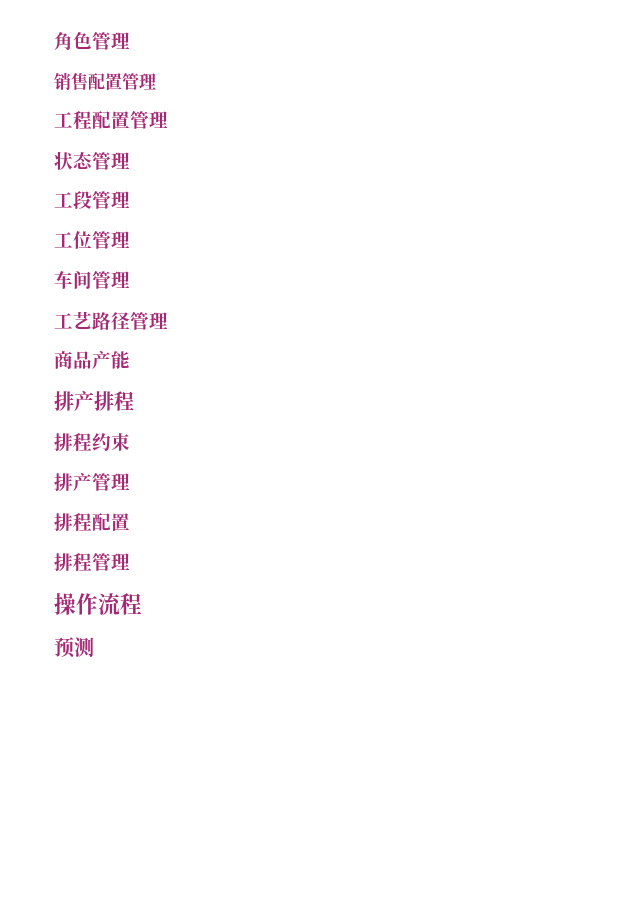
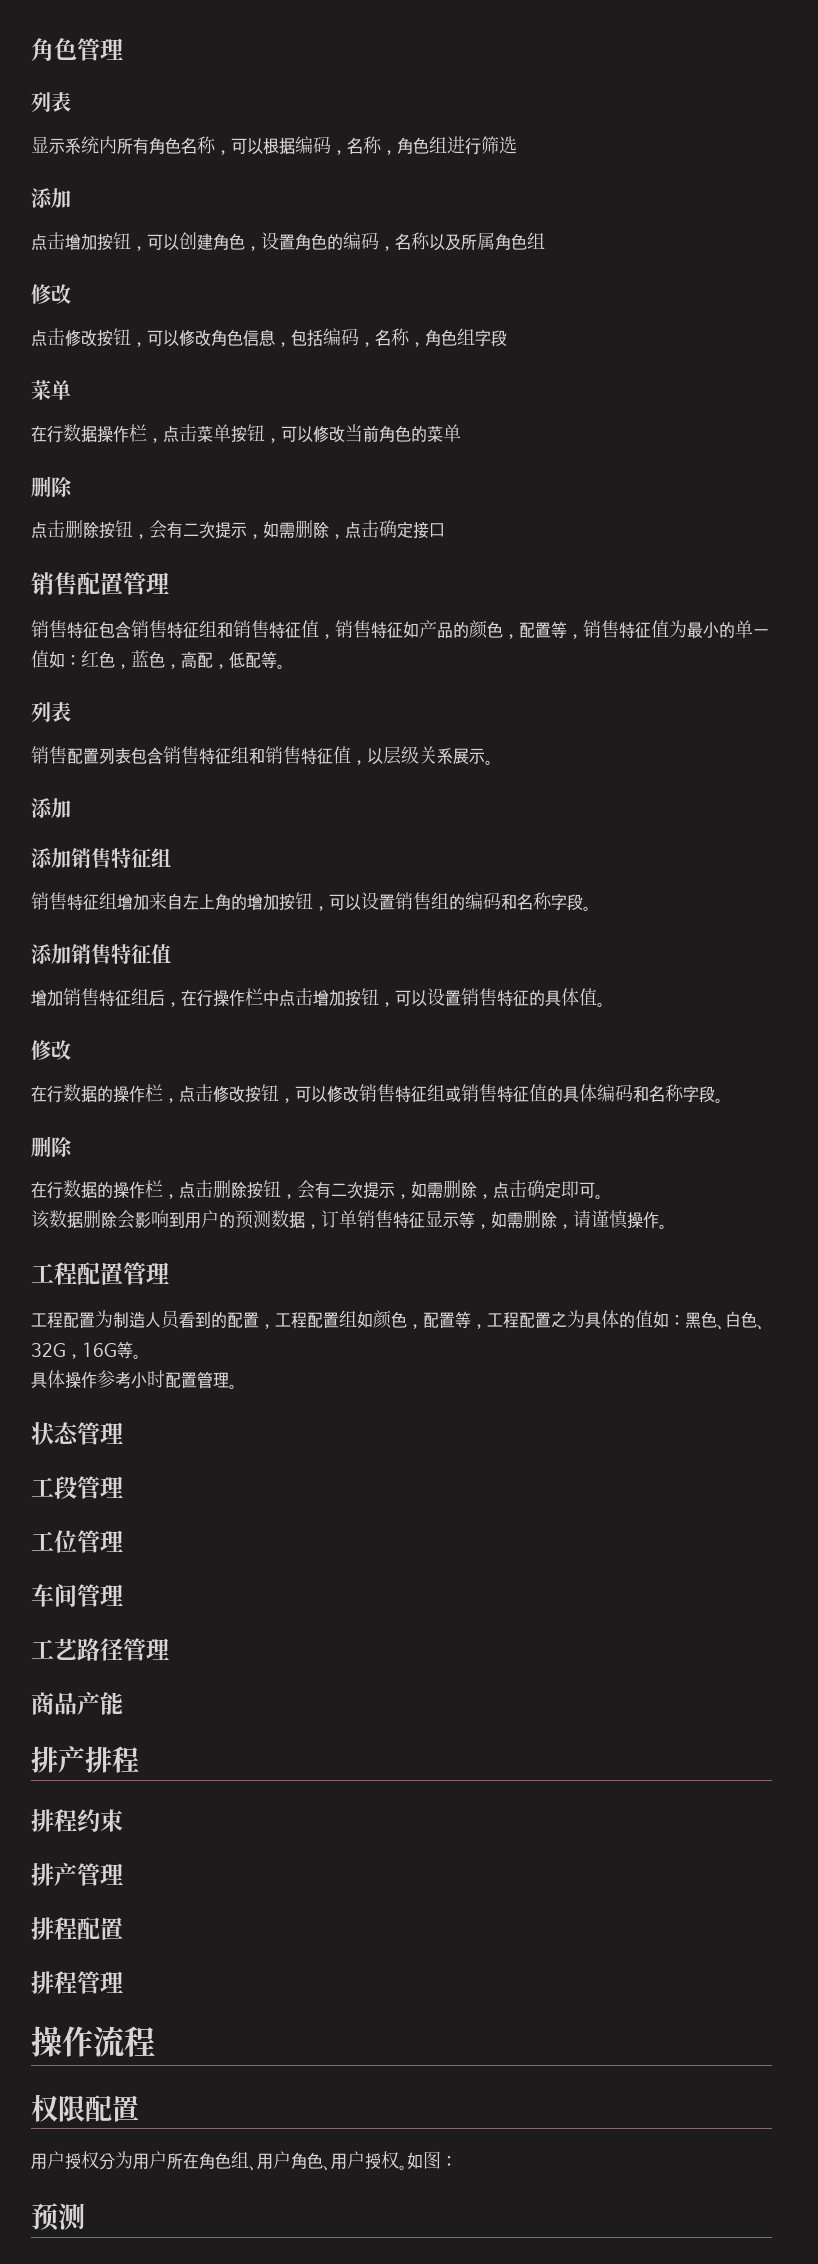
  角色管理
+ 列表
+ 显示系统内所有角色名称，可以根据编码，名称，角色组进行筛选
+ 添加
+ 点击增加按钮，可以创建角色，设置角色的编码，名称以及所属角色组
+ 修改
+ 点击修改按钮，可以修改角色信息，包括编码，名称，角色组字段
+ 菜单
+ 在行数据操作栏，点击菜单按钮，可以修改当前角色的菜单
+ 删除
+ 点击删除按钮，会有二次提示，如需删除，点击确定接口
  销售配置管理
+ 销售特征包含销售特征组和销售特征值，销售特征如产品的颜色，配置等，销售特征值为最小的单一值如：红色，蓝色，高配，低配等。
+ 列表
+ 销售配置列表包含销售特征组和销售特征值，以层级关系展示。
+ 添加
+ 添加销售特征组
+ 销售特征组增加来自左上角的增加按钮，可以设置销售组的编码和名称字段。
+ 添加销售特征值
+ 增加销售特征组后，在行操作栏中点击增加按钮，可以设置销售特征的具体值。
+ 修改
+ 在行数据的操作栏，点击修改按钮，可以修改销售特征组或销售特征值的具体编码和名称字段。
+ 删除
+ 在行数据的操作栏，点击删除按钮，会有二次提示，如需删除，点击确定即可。
+ 该数据删除会影响到用户的预测数据，订单销售特征显示等，如需删除，请谨慎操作。
  工程配置管理
+ 工程配置为制造人员看到的配置，工程配置组如颜色，配置等，工程配置之为具体的值如：黑色、白色、32G，16G等。
+ 具体操作参考小时配置管理。
+ 权限配置
+ 用户授权分为用户所在角色组、用户角色、用户授权。如图：

